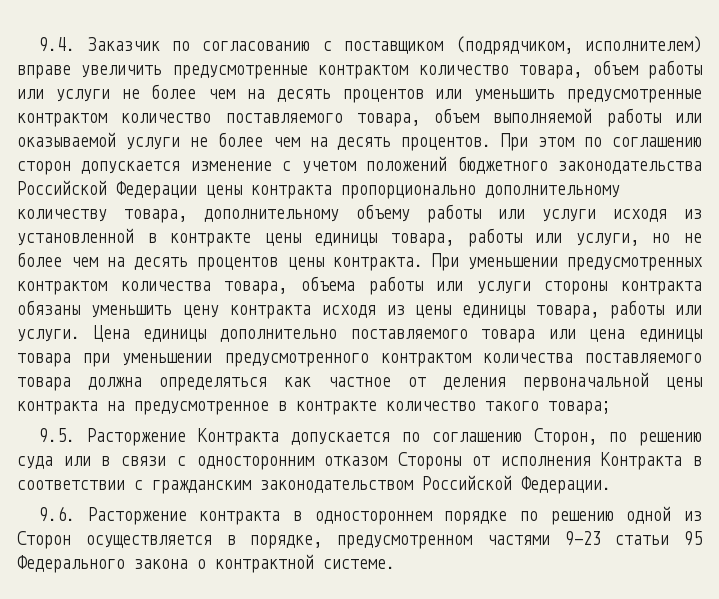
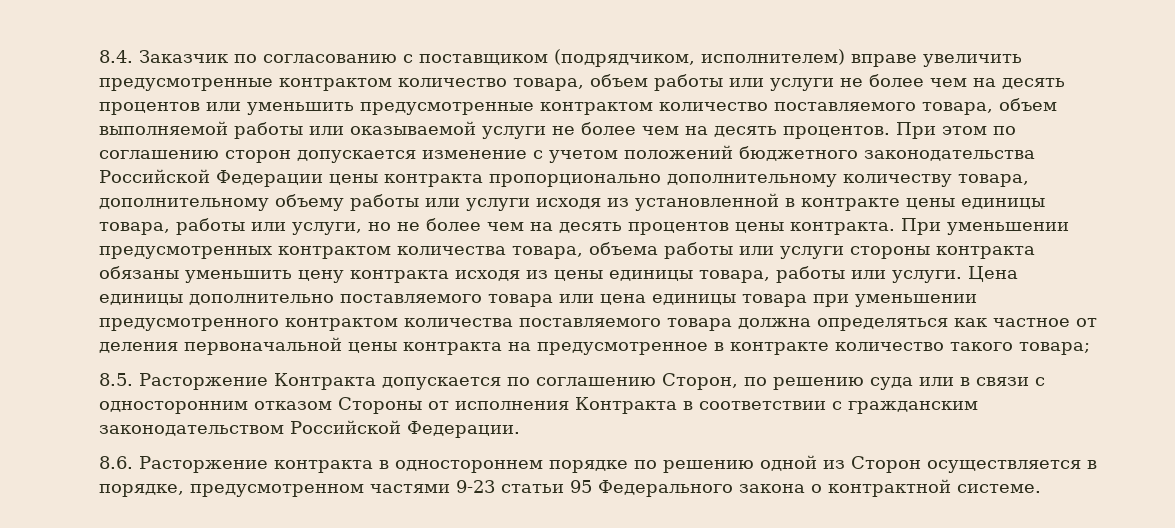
- 9.4. Заказчик по согласованию с поставщиком (подрядчиком, исполнителем) вправе увеличить предусмотренные контрактом количество товара, объем работы или услуги не более чем на десять процентов или уменьшить предусмотренные контрактом количество поставляемого товара, объем выполняемой работы или оказываемой услуги не более чем на десять процентов.
+ 8.4. Заказчик по согласованию с поставщиком (подрядчиком, исполнителем) вправе увеличить предусмотренные контрактом количество товара, объем работы или услуги не более чем на десять процентов или уменьшить предусмотренные контрактом количество поставляемого товара, объем выполняемой работы или оказываемой услуги не более чем на десять процентов.
- 9.5. Расторжение Контракта допускается по соглашению Сторон, по решению суда или в связи с односторонним отказом Стороны от исполнения Контракта в соответствии с гражданским законодательством Российской Федерации.
+ 8.5. Расторжение Контракта допускается по соглашению Сторон, по решению суда или в связи с односторонним отказом Стороны от исполнения Контракта в соответствии с гражданским законодательством Российской Федерации.
- 9.6. Расторжение контракта в одностороннем порядке по решению одной из Сторон осуществляется в порядке, предусмотренном частями 9-23 статьи 95 Федерального закона о контрактной системе.
+ 8.6. Расторжение контракта в одностороннем порядке по решению одной из Сторон осуществляется в порядке, предусмотренном частями 9-23 статьи 95 Федерального закона о контрактной системе.

